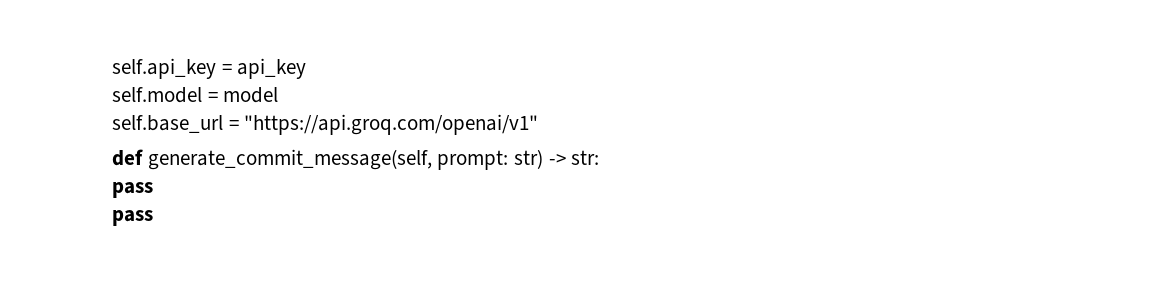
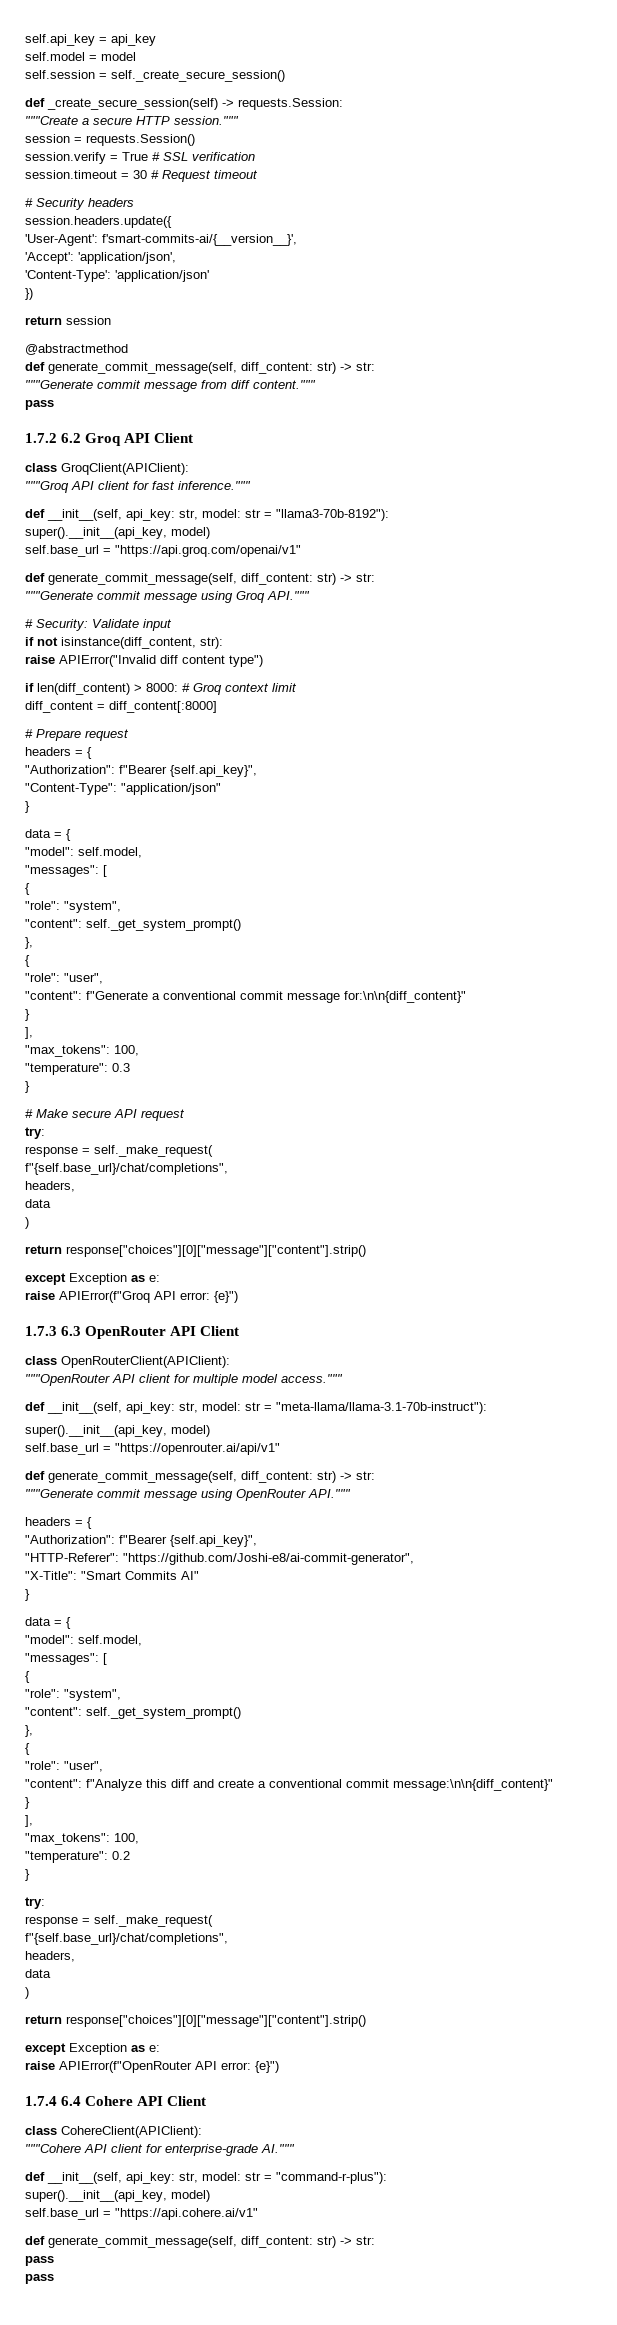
+ self.session = self._create_secure_session()
+ def _create_secure_session(self) -> requests.Session:
+ """Create a secure HTTP session."""
+ session = requests.Session()
+ session.verify = True # SSL verification
+ session.timeout = 30 # Request timeout
+ # Security headers
+ session.headers.update({
+ 'User-Agent': f'smart-commits-ai/{__version__}',
+ 'Accept': 'application/json',
+ 'Content-Type': 'application/json'
+ })
+ return session
+ @abstractmethod
+ def generate_commit_message(self, diff_content: str) -> str:
+ """Generate commit message from diff content."""
+ pass
+ 1.7.2 6.2 Groq API Client
+ class GroqClient(APIClient):
+ """Groq API client for fast inference."""
+ def __init__(self, api_key: str, model: str = "llama3-70b-8192"):
+ super().__init__(api_key, model)
  self.base_url = "https://api.groq.com/openai/v1"
- def generate_commit_message(self, prompt: str) -> str:
+ def generate_commit_message(self, diff_content: str) -> str:
+ """Generate commit message using Groq API."""
+ # Security: Validate input
+ if not isinstance(diff_content, str):
+ raise APIError("Invalid diff content type")
+ if len(diff_content) > 8000: # Groq context limit
+ diff_content = diff_content[:8000]
+ # Prepare request
+ headers = {
+ "Authorization": f"Bearer {self.api_key}",
+ "Content-Type": "application/json"
+ }
+ data = {
+ "model": self.model,
+ "messages": [
+ {
+ "role": "system",
+ "content": self._get_system_prompt()
+ },
+ {
+ "role": "user",
+ "content": f"Generate a conventional commit message for:\n\n{diff_content}"
+ }
+ ],
+ "max_tokens": 100,
+ "temperature": 0.3
+ }
+ # Make secure API request
+ try:
+ response = self._make_request(
+ f"{self.base_url}/chat/completions",
+ headers,
+ data
+ )
+ return response["choices"][0]["message"]["content"].strip()
+ except Exception as e:
+ raise APIError(f"Groq API error: {e}")
+ 1.7.3 6.3 OpenRouter API Client
+ class OpenRouterClient(APIClient):
+ """OpenRouter API client for multiple model access."""
+ def __init__(self, api_key: str, model: str = "meta-llama/llama-3.1-70b-instruct"):
+ super().__init__(api_key, model)
+ self.base_url = "https://openrouter.ai/api/v1"
+ def generate_commit_message(self, diff_content: str) -> str:
+ """Generate commit message using OpenRouter API."""
+ headers = {
+ "Authorization": f"Bearer {self.api_key}",
+ "HTTP-Referer": "https://github.com/Joshi-e8/ai-commit-generator",
+ "X-Title": "Smart Commits AI"
+ }
+ data = {
+ "model": self.model,
+ "messages": [
+ {
+ "role": "system",
+ "content": self._get_system_prompt()
+ },
+ {
+ "role": "user",
+ "content": f"Analyze this diff and create a conventional commit message:\n\n{diff_content}"
+ }
+ ],
+ "max_tokens": 100,
+ "temperature": 0.2
+ }
+ try:
+ response = self._make_request(
+ f"{self.base_url}/chat/completions",
+ headers,
+ data
+ )
+ return response["choices"][0]["message"]["content"].strip()
+ except Exception as e:
+ raise APIError(f"OpenRouter API error: {e}")
+ 1.7.4 6.4 Cohere API Client
+ class CohereClient(APIClient):
+ """Cohere API client for enterprise-grade AI."""
+ def __init__(self, api_key: str, model: str = "command-r-plus"):
+ super().__init__(api_key, model)
+ self.base_url = "https://api.cohere.ai/v1"
+ def generate_commit_message(self, diff_content: str) -> str:

